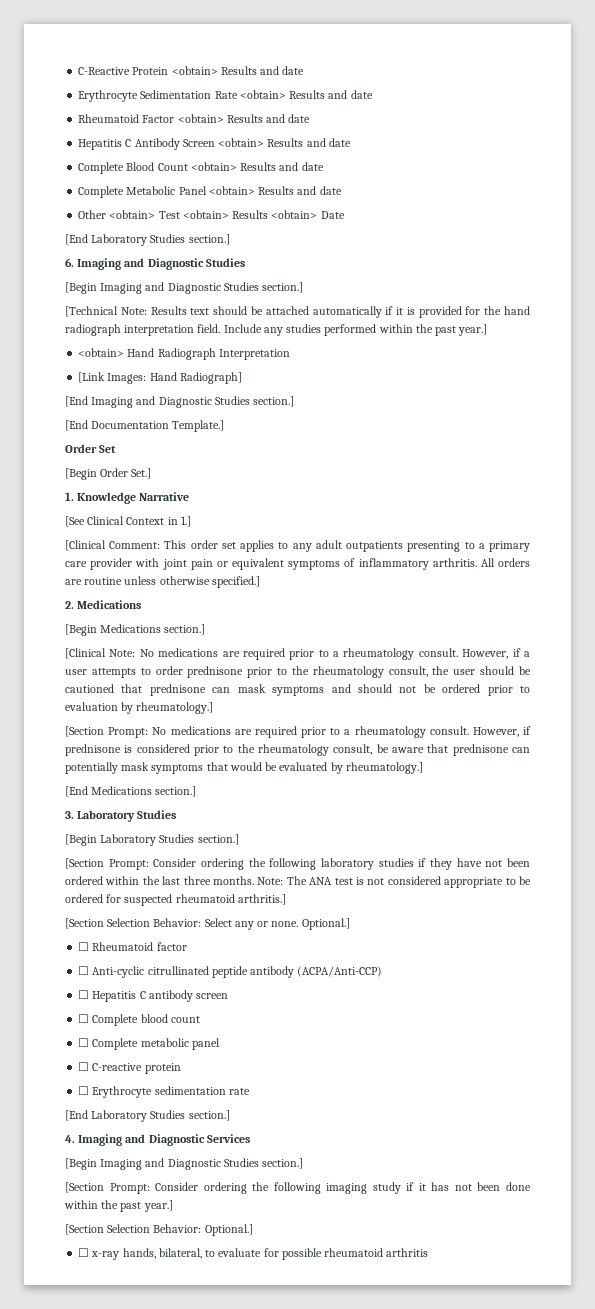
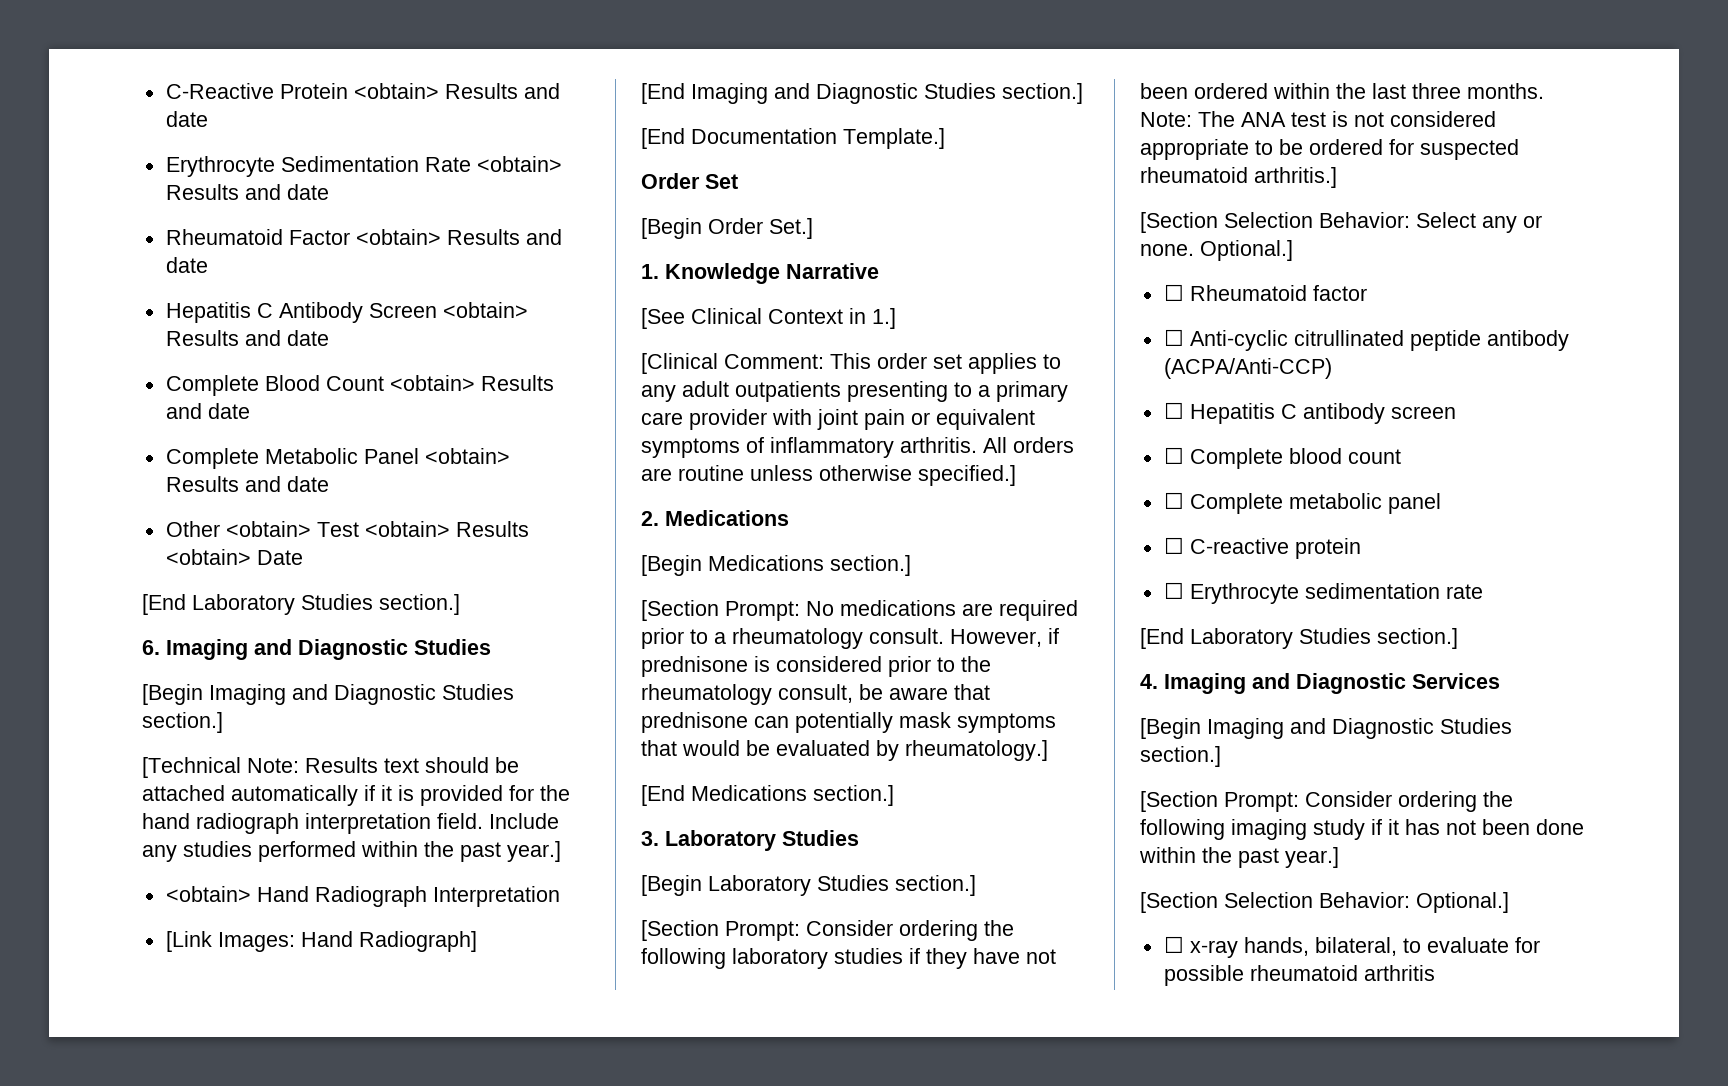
- [Clinical Note: No medications are required prior to a rheumatology consult. However, if a user attempts to order prednisone prior to the rheumatology consult, the user should be cautioned that prednisone can mask symptoms and should not be ordered prior to evaluation by rheumatology.]

